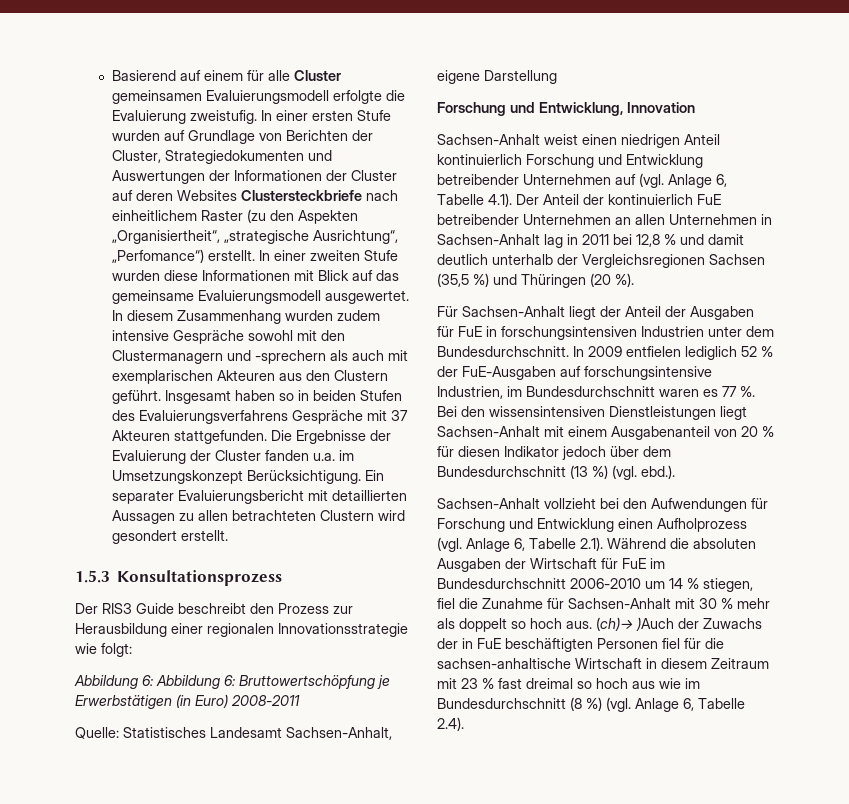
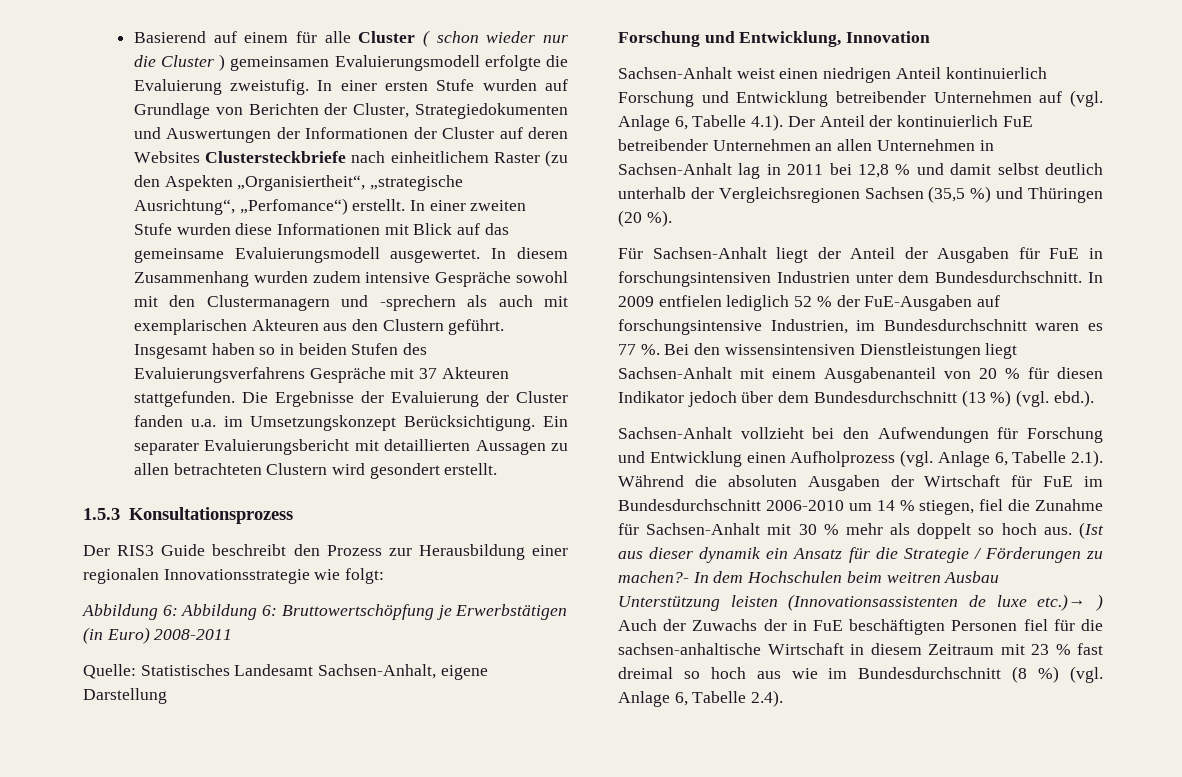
- Basierend auf einem für alle Cluster gemeinsamen Evaluierungsmodell erfolgte die Evaluierung zweistufig.
+ Basierend auf einem für alle Cluster ( schon wieder nur die Cluster ) gemeinsamen Evaluierungsmodell erfolgte die Evaluierung zweistufig.
- Sachsen-Anhalt weist einen niedrigen Anteil kontinuierlich Forschung und Entwicklung betreibender Unternehmen auf (vgl. Anlage 6, Tabelle 4.1). Der Anteil der kontinuierlich FuE betreibender Unternehmen an allen Unternehmen in Sachsen-Anhalt lag in 2011 bei 12,8 % und damit deutlich unterhalb der Vergleichsregionen Sachsen (35,5 %) und Thüringen (20 %).
+ Sachsen-Anhalt weist einen niedrigen Anteil kontinuierlich Forschung und Entwicklung betreibender Unternehmen auf (vgl. Anlage 6, Tabelle 4.1). Der Anteil der kontinuierlich FuE betreibender Unternehmen an allen Unternehmen in Sachsen-Anhalt lag in 2011 bei 12,8 % und damit selbst deutlich unterhalb der Vergleichsregionen Sachsen (35,5 %) und Thüringen (20 %).
- (ch)→ )Auch der Zuwachs der in FuE beschäftigten Personen fiel für die sachsen-anhaltische Wirtschaft in diesem Zeitraum mit 23 % fast dreimal so hoch aus wie im Bundesdurchschnitt (8 %) (vgl. Anlage 6, Tabelle 2.4).
+ (Ist aus dieser dynamik ein Ansatz für die Strategie / Förderungen zu machen?- In dem Hochschulen beim weitren Ausbau Unterstützung leisten (Innovationsassistenten de luxe etc.)→ ) Auch der Zuwachs der in FuE beschäftigten Personen fiel für die sachsen-anhaltische Wirtschaft in diesem Zeitraum mit 23 % fast dreimal so hoch aus wie im Bundesdurchschnitt (8 %) (vgl. Anlage 6, Tabelle 2.4).

